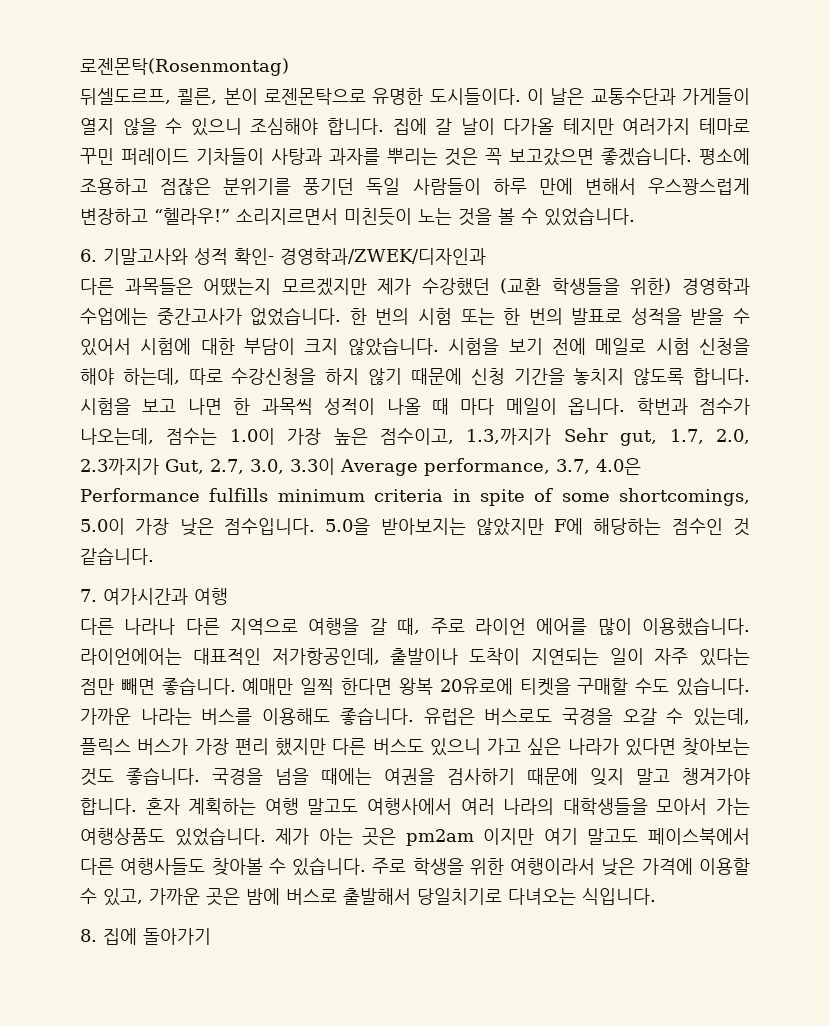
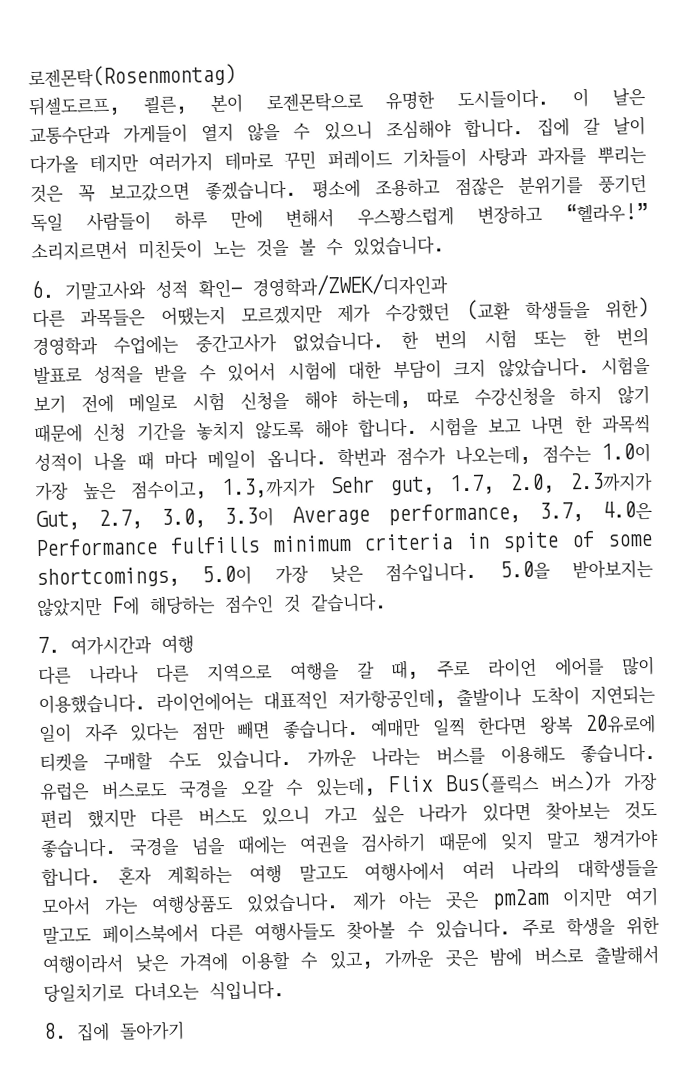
- 시험을 보기 전에 메일로 시험 신청을 해야 하는데, 따로 수강신청을 하지 않기 때문에 신청 기간을 놓치지 않도록 합니다.
+ 시험을 보기 전에 메일로 시험 신청을 해야 하는데, 따로 수강신청을 하지 않기 때문에 신청 기간을 놓치지 않도록 해야 합니다.
- 유럽은 버스로도 국경을 오갈 수 있는데, 플릭스 버스가 가장 편리 했지만 다른 버스도 있으니 가고 싶은 나라가 있다면 찾아보는 것도 좋습니다.
+ 유럽은 버스로도 국경을 오갈 수 있는데, Flix Bus(플릭스 버스)가 가장 편리 했지만 다른 버스도 있으니 가고 싶은 나라가 있다면 찾아보는 것도 좋습니다.

